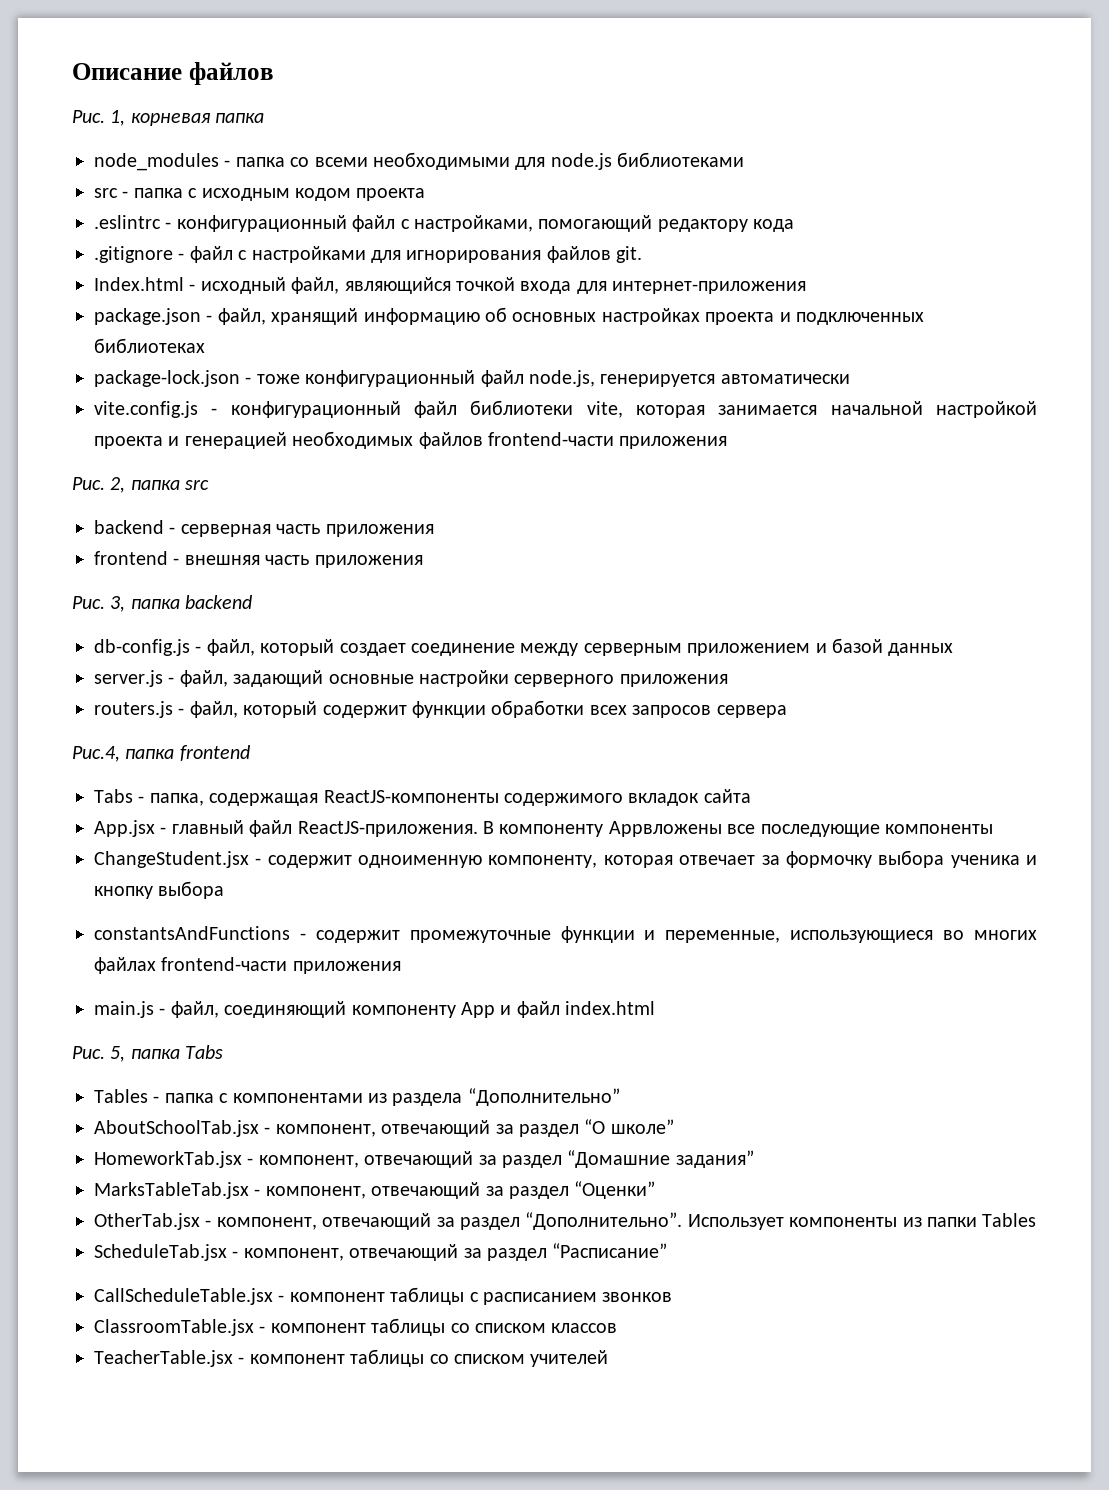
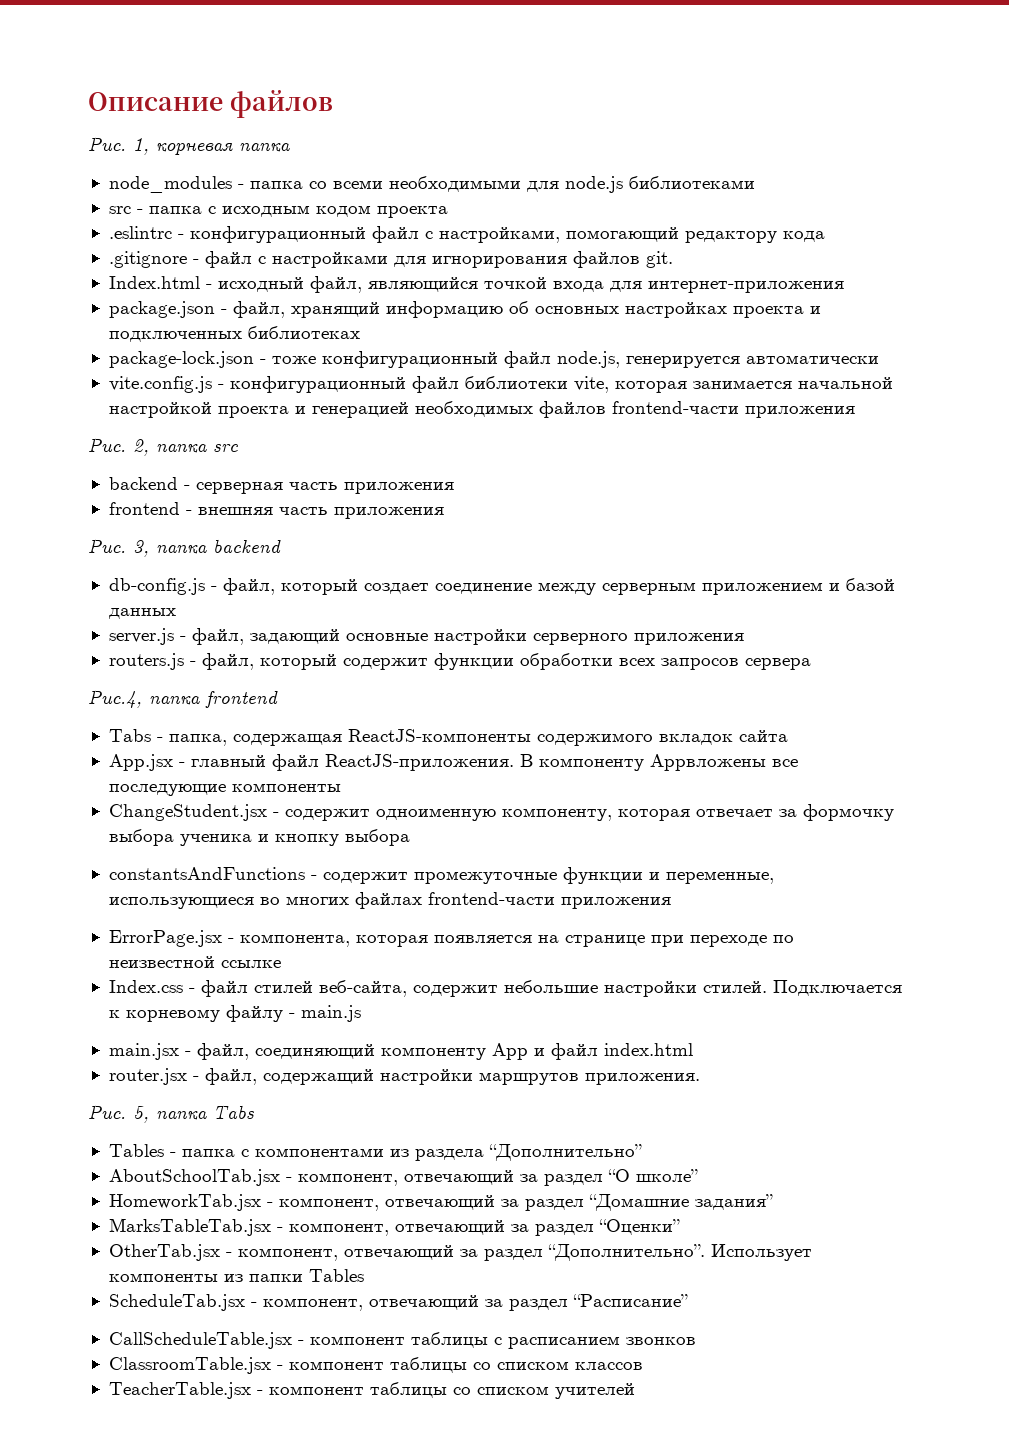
- main.js - файл, соединяющий компоненту App и файл index.html
+ ErrorPage.jsx - компонента, которая появляется на странице при переходе по неизвестной ссылке
+ Index.css - файл стилей веб-сайта, содержит небольшие настройки стилей. Подключается к корневому файлу - main.js
+ main.jsx - файл, соединяющий компоненту App и файл index.html
+ router.jsx - файл, содержащий настройки маршрутов приложения.

